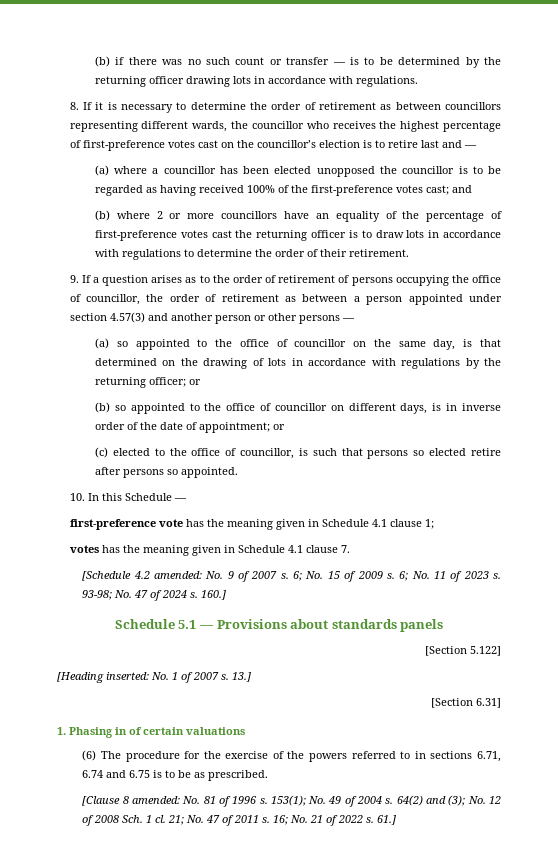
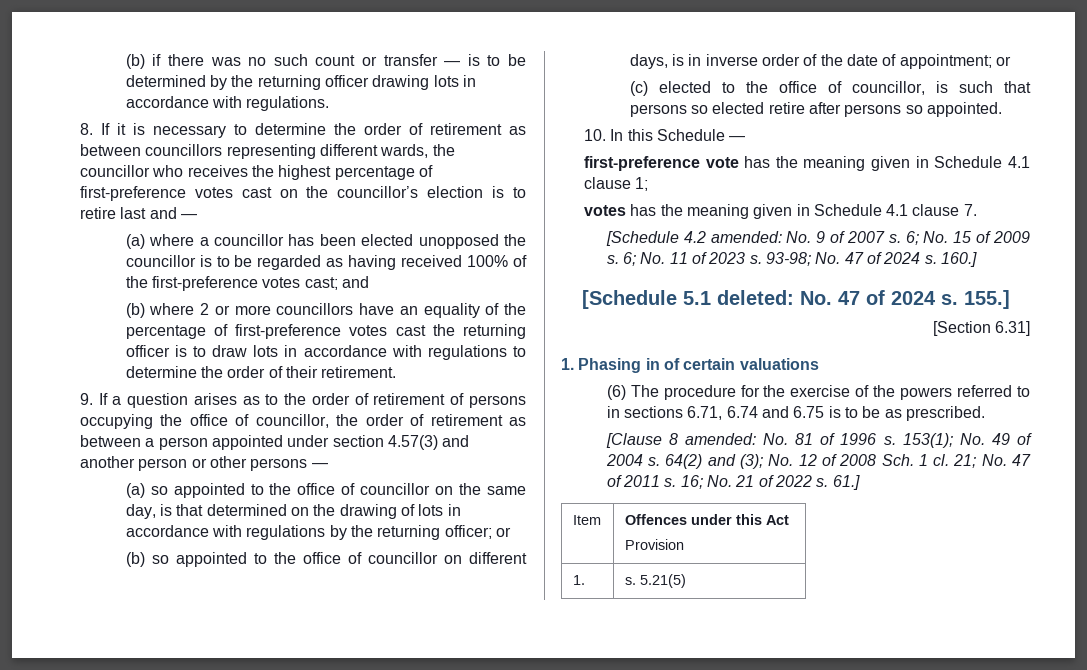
- Schedule 5.1 — Provisions about standards panels
- [Section 5.122]
- [Heading inserted: No. 1 of 2007 s. 13.]
+ [Schedule 5.1 deleted: No. 47 of 2024 s. 155.]
+ Item | Offences under this Act
+ Provision
+ 1. | s. 5.21(5)

